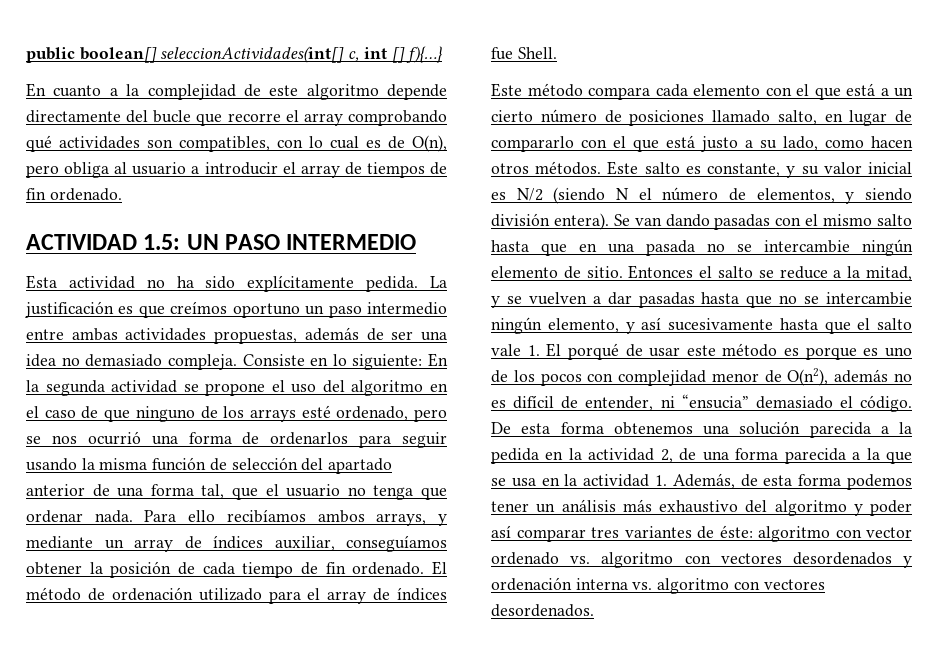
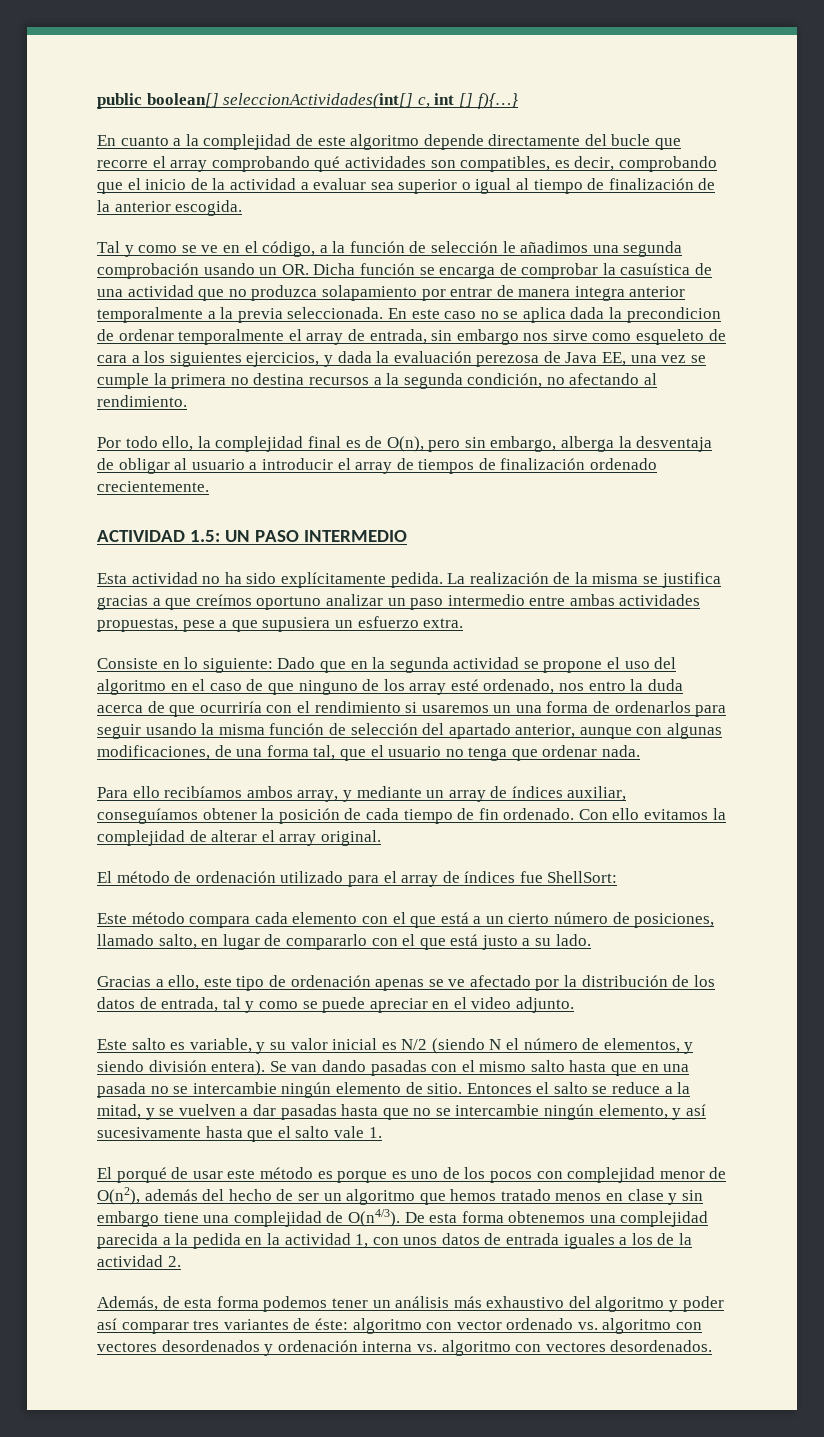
- En cuanto a la complejidad de este algoritmo depende directamente del bucle que recorre el array comprobando qué actividades son compatibles, con lo cual es de O(n), pero obliga al usuario a introducir el array de tiempos de fin ordenado.
+ En cuanto a la complejidad de este algoritmo depende directamente del bucle que recorre el array comprobando qué actividades son compatibles, es decir, comprobando que el inicio de la actividad a evaluar sea superior o igual al tiempo de finalización de la anterior escogida.
+ Tal y como se ve en el código, a la función de selección le añadimos una segunda comprobación usando un OR. Dicha función se encarga de comprobar la casuística de una actividad que no produzca solapamiento por entrar de manera integra anterior temporalmente a la previa seleccionada. En este caso no se aplica dada la precondicion de ordenar temporalmente el array de entrada, sin embargo nos sirve como esqueleto de cara a los siguientes ejercicios, y dada la evaluación perezosa de Java EE, una vez se cumple la primera no destina recursos a la segunda condición, no afectando al rendimiento.
+ Por todo ello, la complejidad final es de O(n), pero sin embargo, alberga la desventaja de obligar al usuario a introducir el array de tiempos de finalización ordenado crecientemente.
- La justificación es que creímos oportuno un paso intermedio entre ambas actividades propuestas, además de ser una idea no demasiado compleja. Consiste en lo siguiente:
+ La realización de la misma se justifica gracias a que creímos oportuno analizar un paso intermedio entre ambas actividades propuestas, pese a que supusiera un esfuerzo extra.
+ Consiste en lo siguiente:
- En la segunda actividad se propone el uso del algoritmo en el caso de que ninguno de los arrays esté ordenado, pero se nos ocurrió una forma de ordenarlos para seguir usando la misma función de selección del apartado anterior de una forma tal, que el usuario no tenga que ordenar nada. Para ello recibíamos ambos arrays, y mediante un array de índices auxiliar, conseguíamos obtener la posición de cada tiempo de fin ordenado. El método de ordenación utilizado para el array de índices fue Shell.
+ Dado que en la segunda actividad se propone el uso del algoritmo en el caso de que ninguno de los array esté ordenado, nos entro la duda acerca de que ocurriría con el rendimiento si usaremos un una forma de ordenarlos para seguir usando la misma función de selección del apartado anterior, aunque con algunas modificaciones, de una forma tal, que el usuario no tenga que ordenar nada.
+ Para ello recibíamos ambos array, y mediante un array de índices auxiliar, conseguíamos obtener la posición de cada tiempo de fin ordenado. Con ello evitamos la complejidad de alterar el array original.
+ El método de ordenación utilizado para el array de índices fue ShellSort:
- Este método compara cada elemento con el que está a un cierto número de posiciones llamado salto, en lugar de compararlo con el que está justo a su lado, como hacen otros métodos. Este salto es constante, y su valor inicial es N/2 (siendo N el número de elementos, y siendo división entera).
+ Este método compara cada elemento con el que está a un cierto número de posiciones, llamado salto, en lugar de compararlo con el que está justo a su lado.
+ Gracias a ello, este tipo de ordenación apenas se ve afectado por la distribución de los datos de entrada, tal y como se puede apreciar en el video adjunto.
+ Este salto es variable, y su valor inicial es N/2 (siendo N el número de elementos, y siendo división entera).
- Entonces el salto se reduce a la mitad, y se vuelven a dar pasadas hasta que no se intercambie ningún elemento, y así sucesivamente hasta que el salto vale 1. El porqué de usar este método es porque es uno de los pocos con complejidad menor de O(n2), además no es difícil de entender, ni “ensucia” demasiado el código.
+ Entonces el salto se reduce a la mitad, y se vuelven a dar pasadas hasta que no se intercambie ningún elemento, y así sucesivamente hasta que el salto vale 1.
+ El porqué de usar este método es porque es uno de los pocos con complejidad menor de O(n2), además del hecho de ser un algoritmo que hemos tratado menos en clase y sin embargo tiene una complejidad de O(n4/3).
- De esta forma obtenemos una solución parecida a la pedida en la actividad 2, de una forma parecida a la que se usa en la actividad 1. Además, de esta forma podemos tener un análisis más exhaustivo del algoritmo y poder así comparar tres variantes de éste: algoritmo con vector ordenado vs. algoritmo con vectores desordenados y ordenación interna vs. algoritmo con vectores desordenados.
+ De esta forma obtenemos una complejidad parecida a la pedida en la actividad 1, con unos datos de entrada iguales a los de la actividad 2.
+ Además, de esta forma podemos tener un análisis más exhaustivo del algoritmo y poder así comparar tres variantes de éste: algoritmo con vector ordenado vs. algoritmo con vectores desordenados y ordenación interna vs. algoritmo con vectores desordenados.

